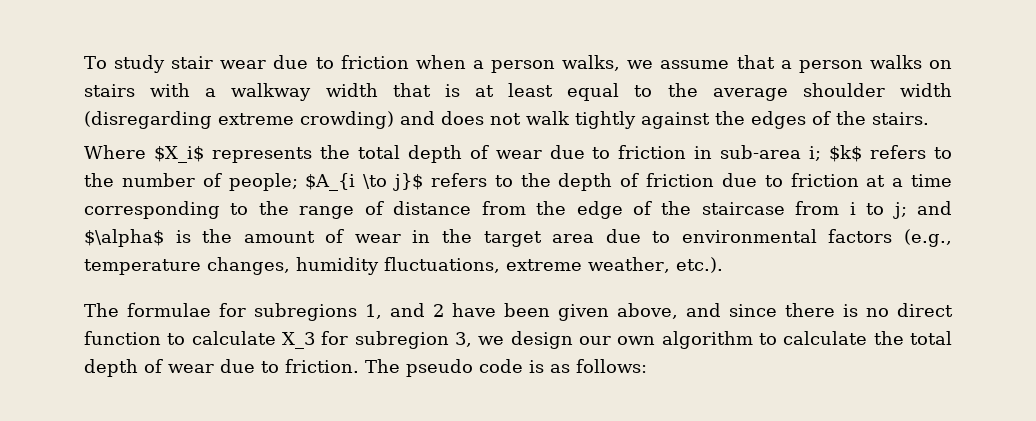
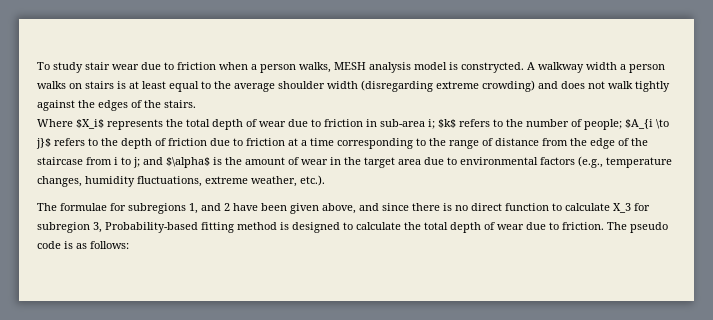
- To study stair wear due to friction when a person walks, we assume that a person walks on stairs with a walkway width that is at least equal to the average shoulder width (disregarding extreme crowding) and does not walk tightly against the edges of the stairs.
+ To study stair wear due to friction when a person walks, MESH analysis model is constrycted. A walkway width a person walks on stairs is at least equal to the average shoulder width (disregarding extreme crowding) and does not walk tightly against the edges of the stairs.
- The formulae for subregions 1, and 2 have been given above, and since there is no direct function to calculate X_3 for subregion 3, we design our own algorithm to calculate the total depth of wear due to friction.
+ The formulae for subregions 1, and 2 have been given above, and since there is no direct function to calculate X_3 for subregion 3, Probability-based fitting method is designed to calculate the total depth of wear due to friction.

